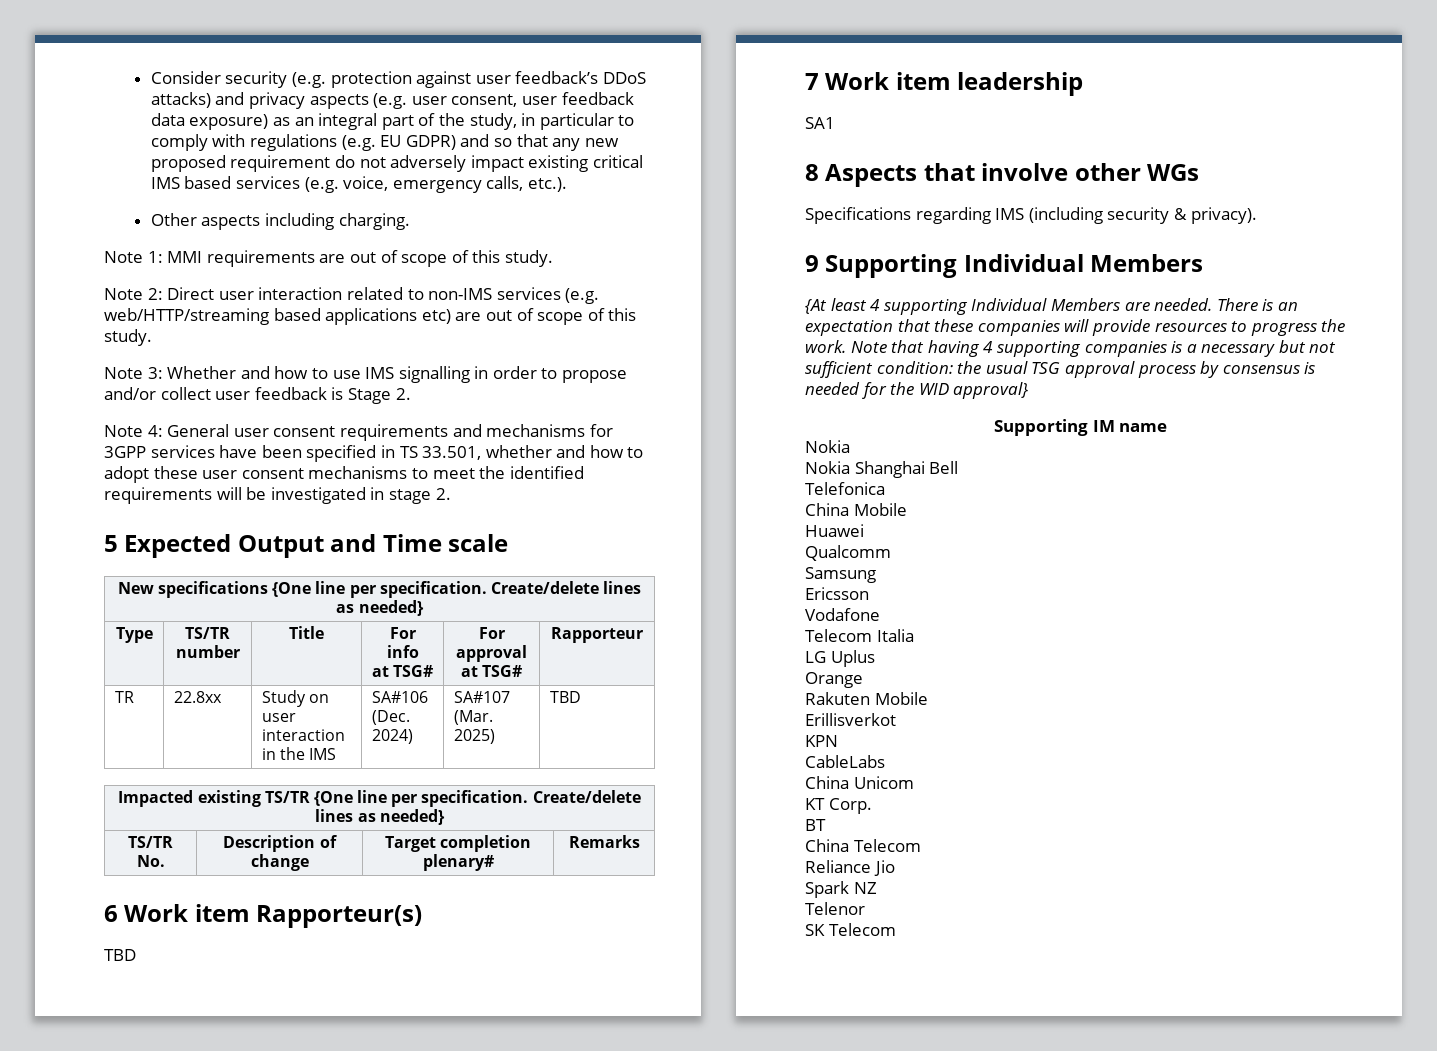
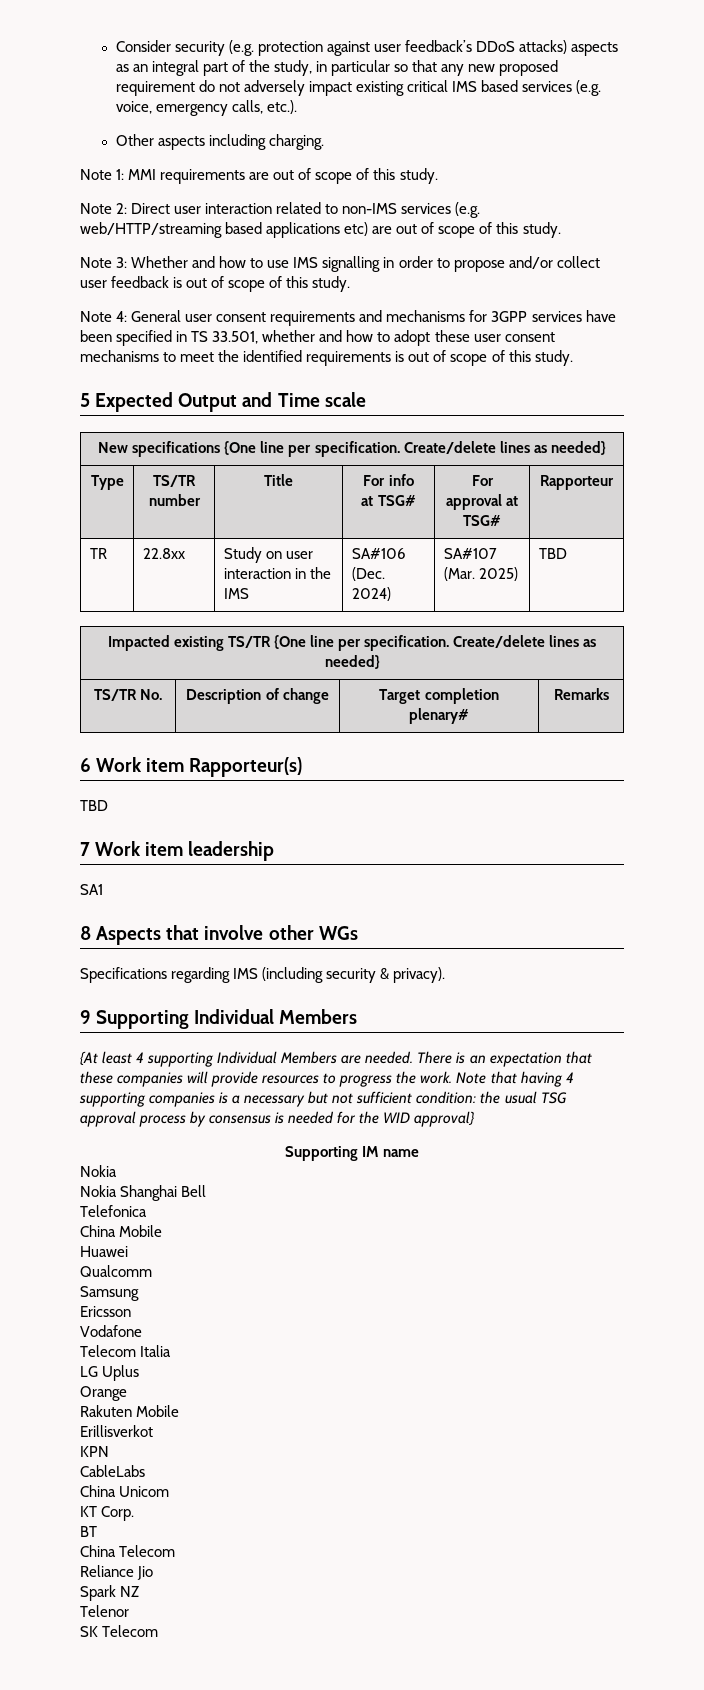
- Consider security (e.g. protection against user feedback’s DDoS attacks) and privacy aspects (e.g. user consent, user feedback data exposure) as an integral part of the study, in particular to comply with regulations (e.g. EU GDPR) and so that any new proposed requirement do not adversely impact existing critical IMS based services (e.g. voice, emergency calls, etc.).
+ Consider security (e.g. protection against user feedback’s DDoS attacks) aspects as an integral part of the study, in particular so that any new proposed requirement do not adversely impact existing critical IMS based services (e.g. voice, emergency calls, etc.).
- Note 3: Whether and how to use IMS signalling in order to propose and/or collect user feedback is Stage 2.
+ Note 3: Whether and how to use IMS signalling in order to propose and/or collect user feedback is out of scope of this study.
- Note 4: General user consent requirements and mechanisms for 3GPP services have been specified in TS 33.501, whether and how to adopt these user consent mechanisms to meet the identified requirements will be investigated in stage 2.
+ Note 4: General user consent requirements and mechanisms for 3GPP services have been specified in TS 33.501, whether and how to adopt these user consent mechanisms to meet the identified requirements is out of scope of this study.

